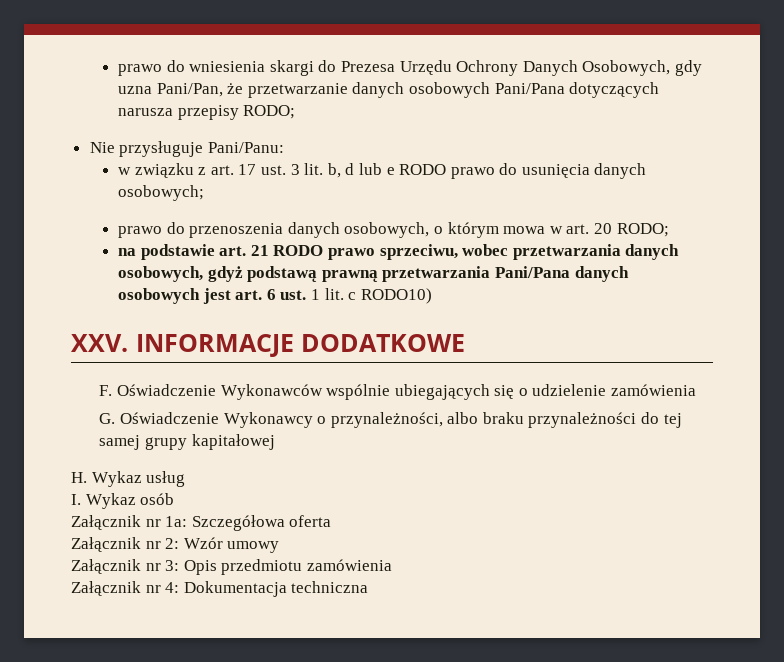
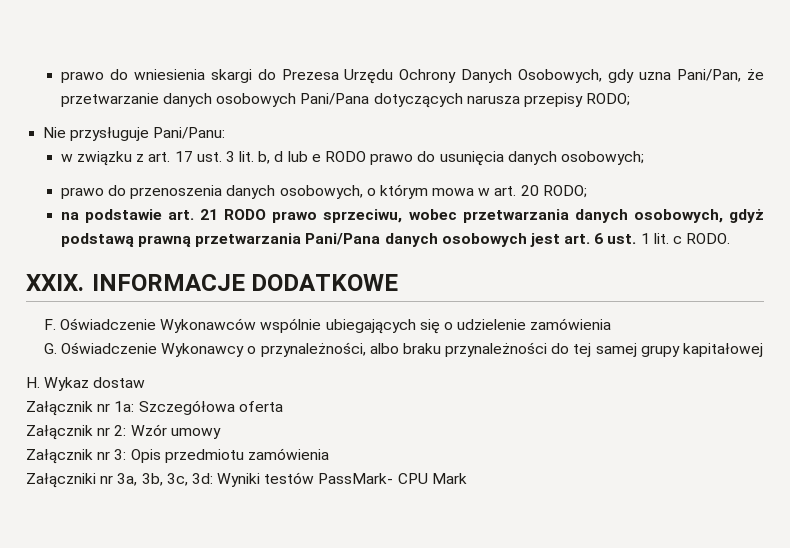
- na podstawie art. 21 RODO prawo sprzeciwu, wobec przetwarzania danych osobowych, gdyż podstawą prawną przetwarzania Pani/Pana danych osobowych jest art. 6 ust. 1 lit. c RODO10)
- XXV. INFORMACJE DODATKOWE
+ na podstawie art. 21 RODO prawo sprzeciwu, wobec przetwarzania danych osobowych, gdyż podstawą prawną przetwarzania Pani/Pana danych osobowych jest art. 6 ust. 1 lit. c RODO.
+ XXIX. INFORMACJE DODATKOWE
- H. Wykaz usług
- I. Wykaz osób
+ H. Wykaz dostaw
- Załącznik nr 4: Dokumentacja techniczna
+ Załączniki nr 3a, 3b, 3c, 3d: Wyniki testów PassMark- CPU Mark

